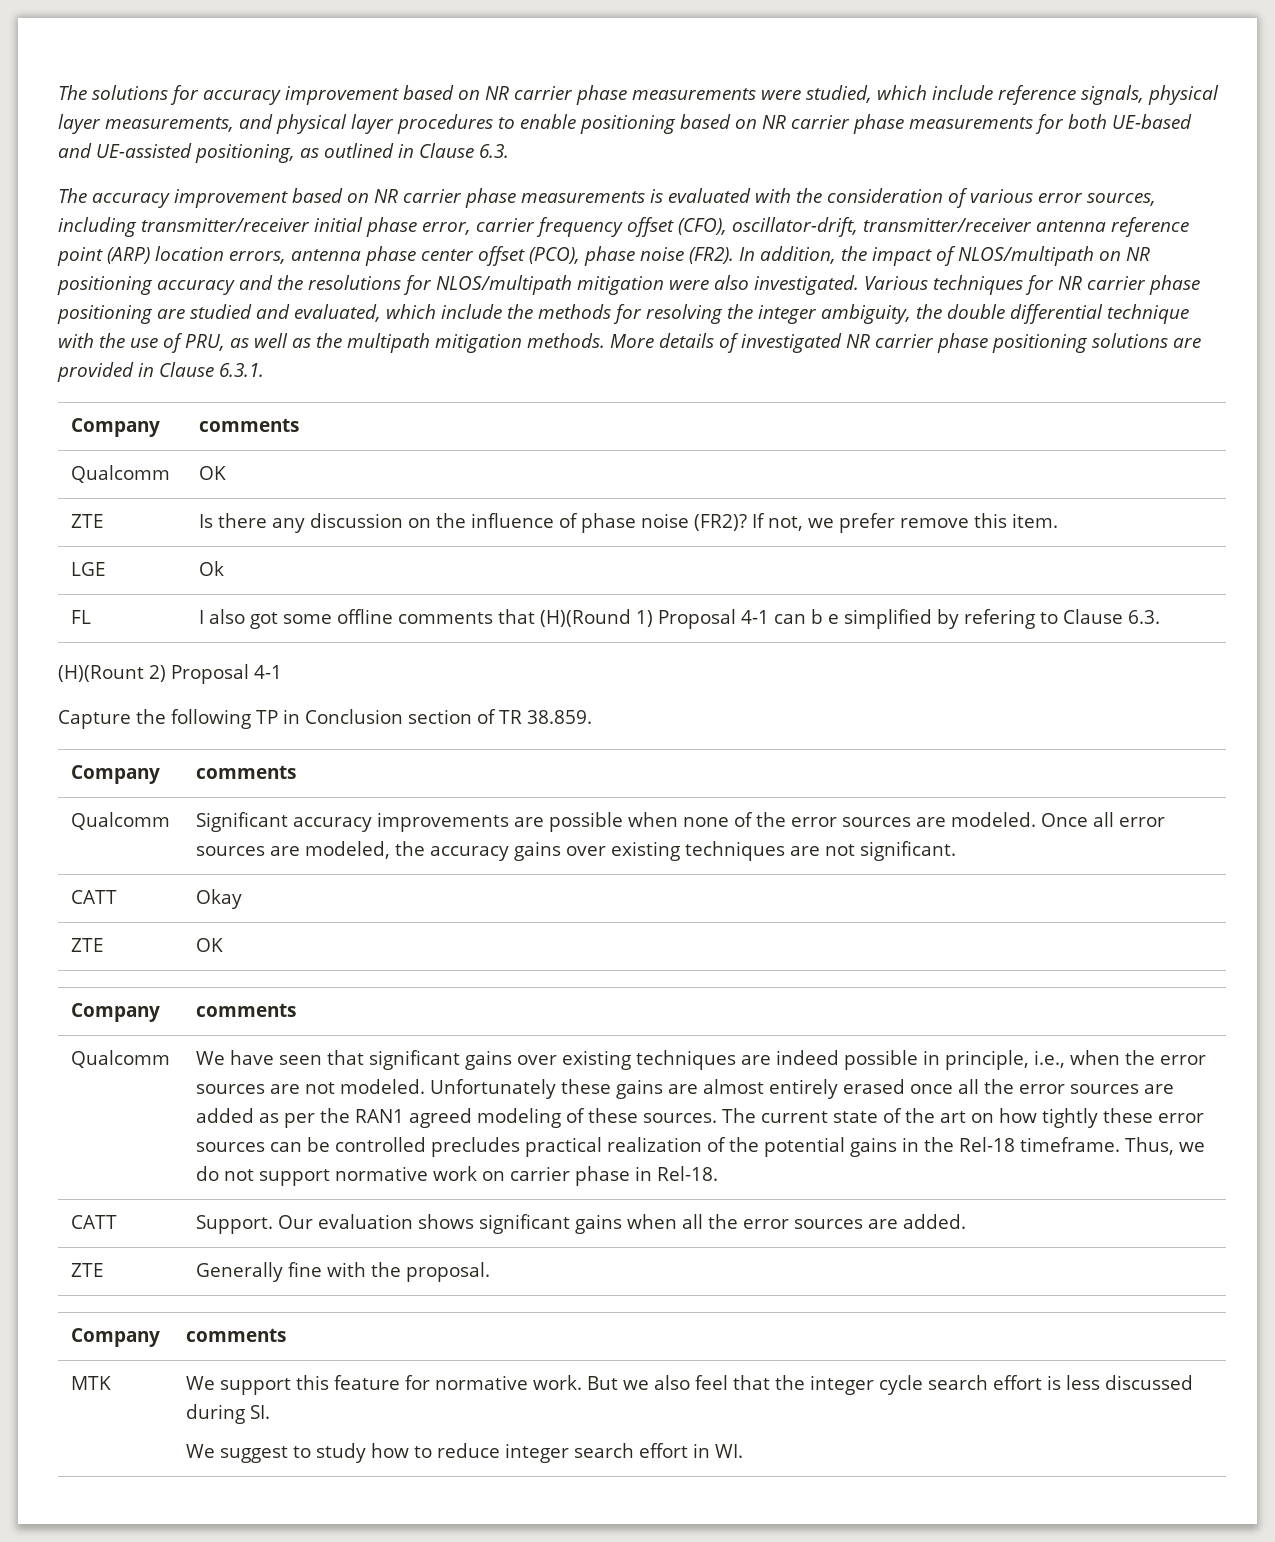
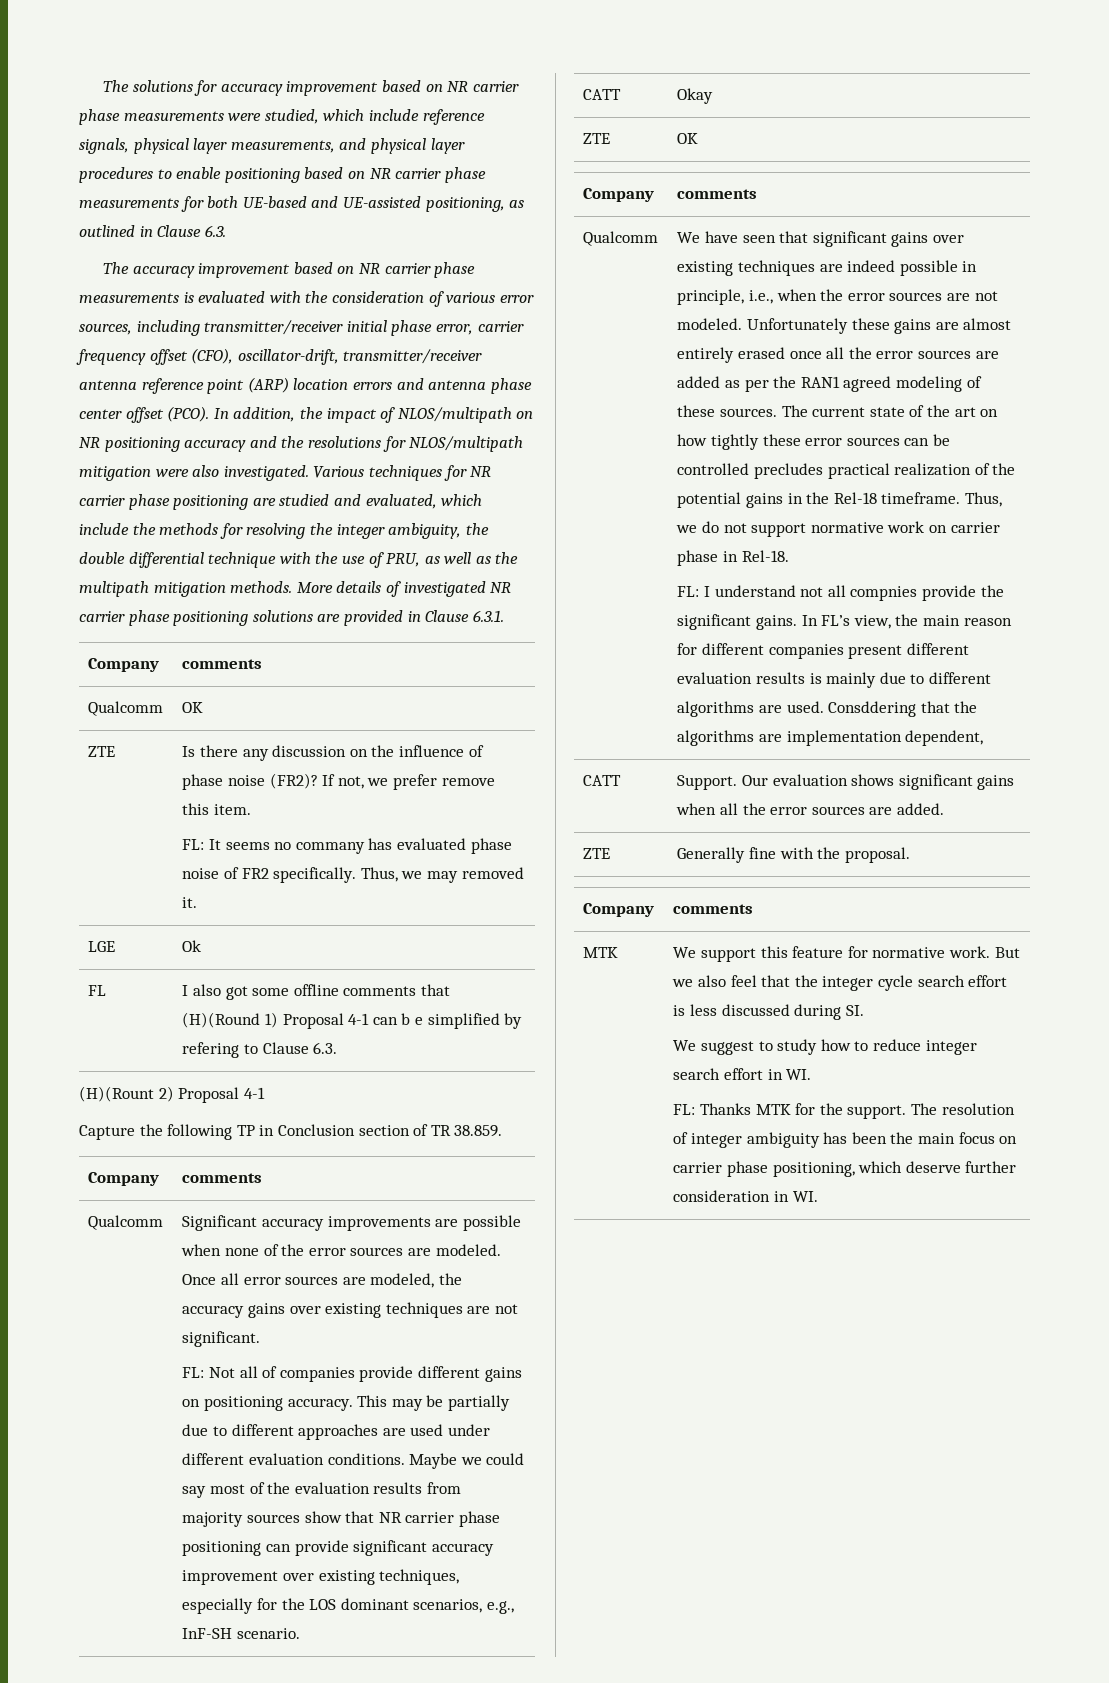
- The accuracy improvement based on NR carrier phase measurements is evaluated with the consideration of various error sources, including transmitter/receiver initial phase error, carrier frequency offset (CFO), oscillator-drift, transmitter/receiver antenna reference point (ARP) location errors, antenna phase center offset (PCO), phase noise (FR2).
+ The accuracy improvement based on NR carrier phase measurements is evaluated with the consideration of various error sources, including transmitter/receiver initial phase error, carrier frequency offset (CFO), oscillator-drift, transmitter/receiver antenna reference point (ARP) location errors and antenna phase center offset (PCO).
  ZTE | Is there any discussion on the influence of phase noise (FR2)? If not, we prefer remove this item.
+ FL: It seems no commany has evaluated phase noise of FR2 specifically. Thus, we may removed it.
+ FL: Not all of companies provide different gains on positioning accuracy. This may be partially due to different approaches are used under different evaluation conditions. Maybe we could say most of the evaluation results from majority sources show that NR carrier phase positioning can provide significant accuracy improvement over existing techniques, especially for the LOS dominant scenarios, e.g., InF-SH scenario.
+ FL: I understand not all compnies provide the significant gains. In FL’s view, the main reason for different companies present different evaluation results is mainly due to different algorithms are used. Consddering that the algorithms are implementation dependent,
+ FL: Thanks MTK for the support. The resolution of integer ambiguity has been the main focus on carrier phase positioning, which deserve further consideration in WI.

